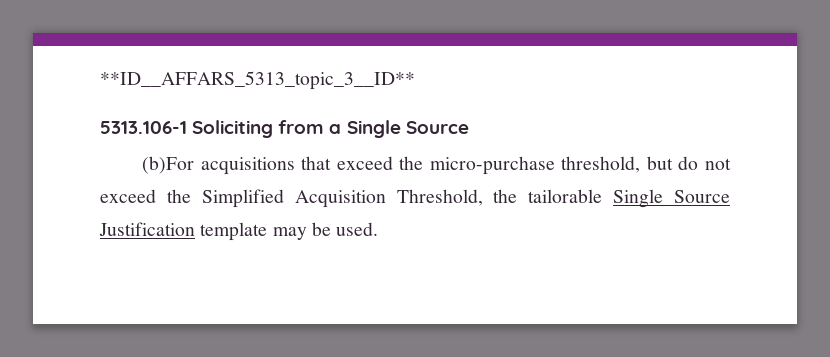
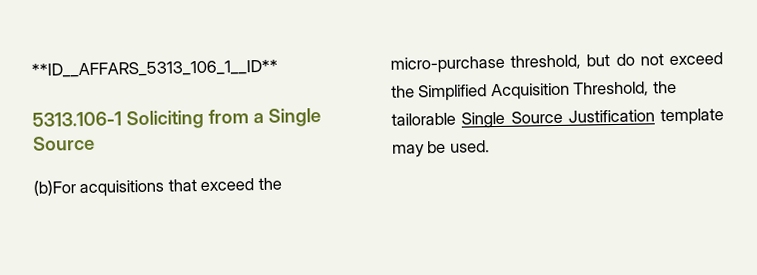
- **ID__AFFARS_5313_topic_3__ID**
+ **ID__AFFARS_5313_106_1__ID**

